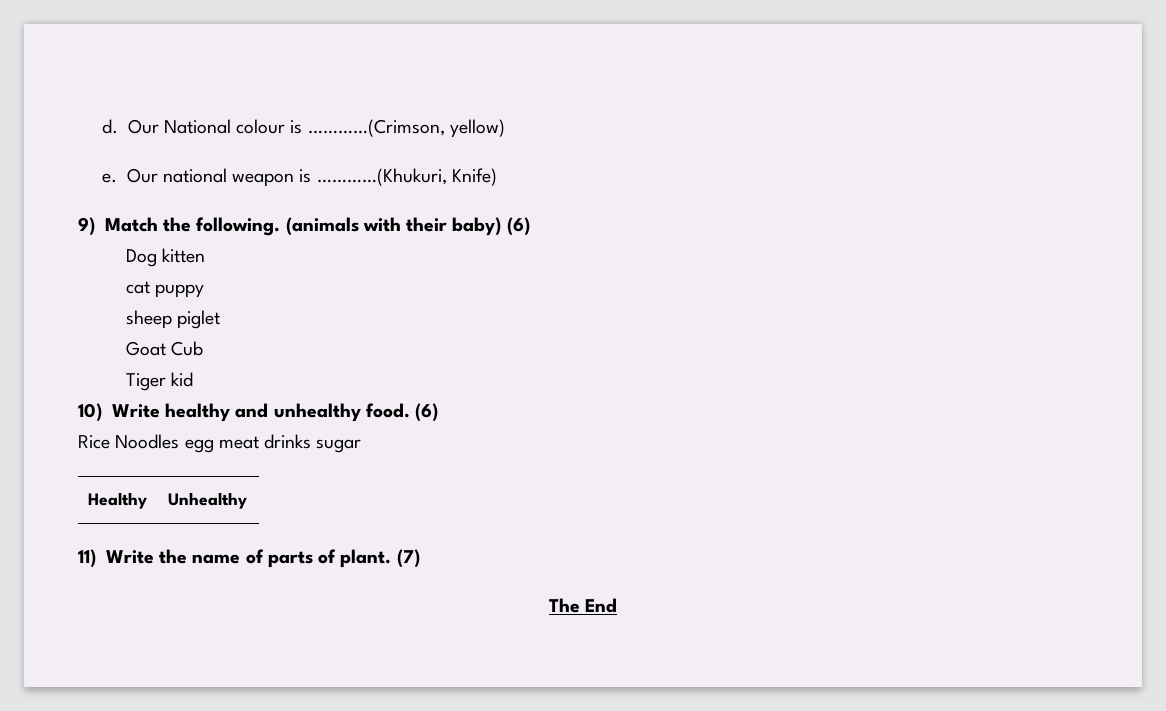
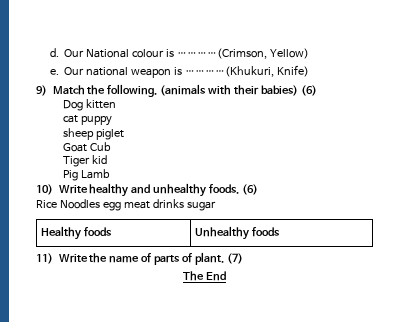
- Our National colour is …………(Crimson, yellow)
+ Our National colour is …………(Crimson, Yellow)
- (animals with their baby) (6)
+ (animals with their babies) (6)
+ Pig Lamb
- 10) Write healthy and unhealthy food.
+ 10) Write healthy and unhealthy foods.
- Healthy | Unhealthy
+ Healthy foods | Unhealthy foods

